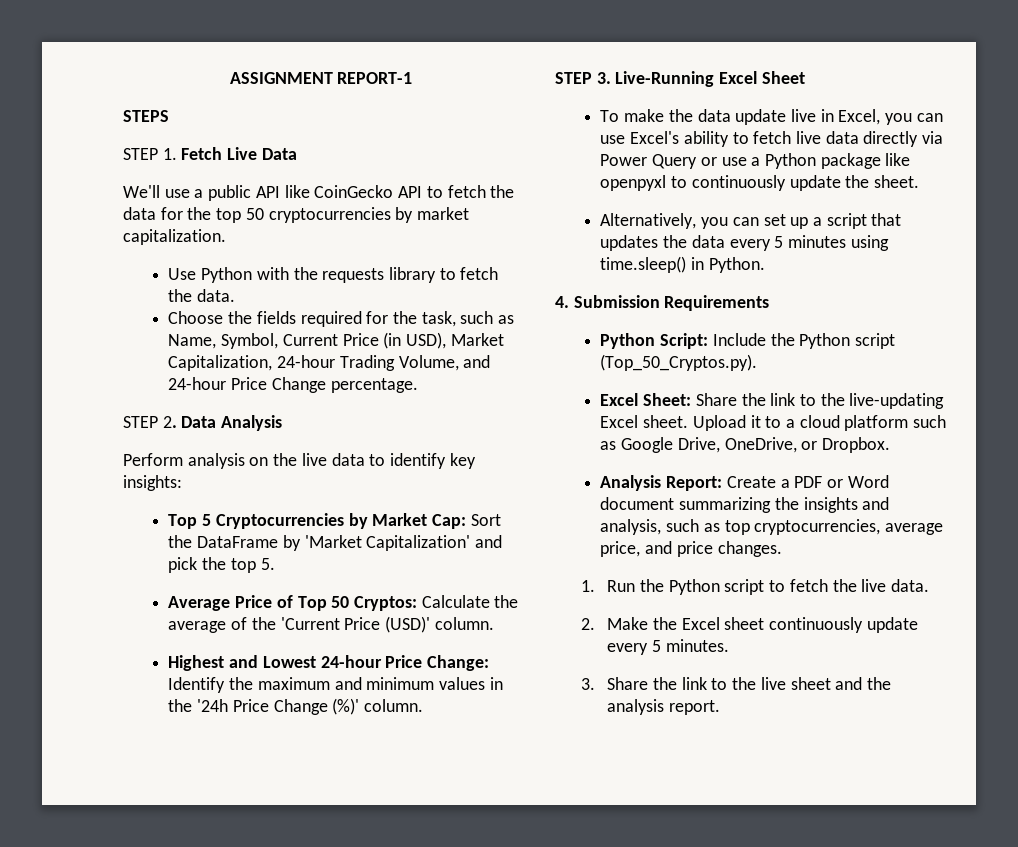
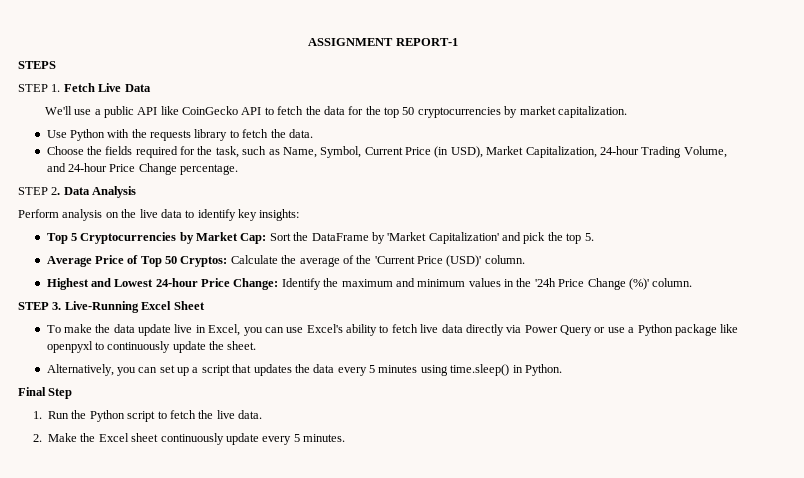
- 4. Submission Requirements
- Python Script: Include the Python script (Top_50_Cryptos.py).
- Excel Sheet: Share the link to the live-updating Excel sheet. Upload it to a cloud platform such as Google Drive, OneDrive, or Dropbox.
- Analysis Report: Create a PDF or Word document summarizing the insights and analysis, such as top cryptocurrencies, average price, and price changes.
+ Final Step
- 3. Share the link to the live sheet and the analysis report.

